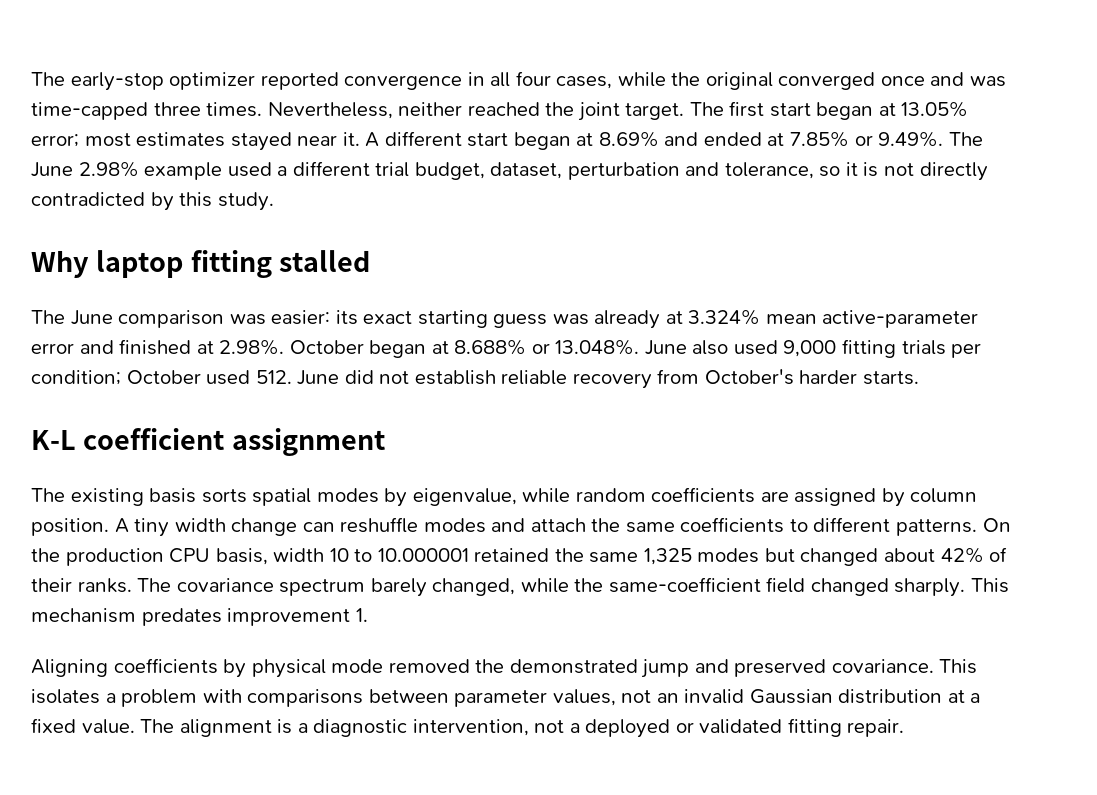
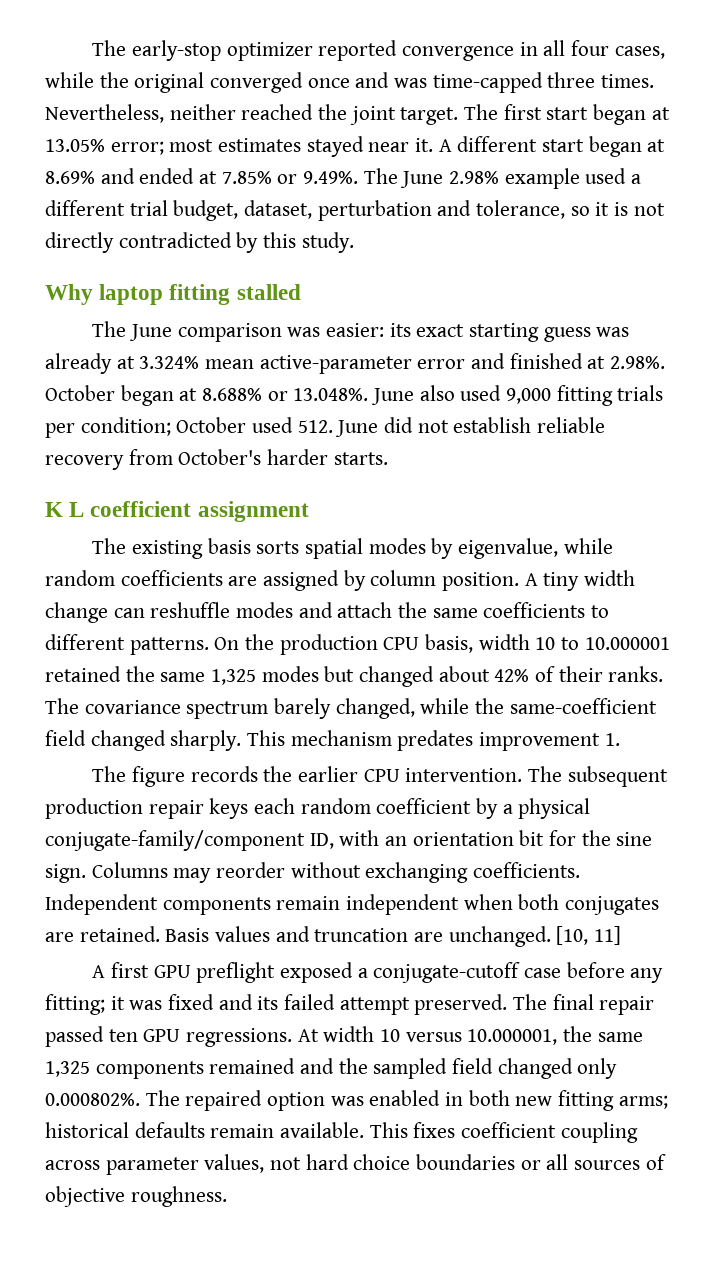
- K-L coefficient assignment
+ K L coefficient assignment
- Aligning coefficients by physical mode removed the demonstrated jump and preserved covariance. This isolates a problem with comparisons between parameter values, not an invalid Gaussian distribution at a fixed value. The alignment is a diagnostic intervention, not a deployed or validated fitting repair.
+ The figure records the earlier CPU intervention. The subsequent production repair keys each random coefficient by a physical conjugate-family/component ID, with an orientation bit for the sine sign. Columns may reorder without exchanging coefficients. Independent components remain independent when both conjugates are retained. Basis values and truncation are unchanged. [10, 11]
+ A first GPU preflight exposed a conjugate-cutoff case before any fitting; it was fixed and its failed attempt preserved. The final repair passed ten GPU regressions. At width 10 versus 10.000001, the same 1,325 components remained and the sampled field changed only 0.000802%. The repaired option was enabled in both new fitting arms; historical defaults remain available. This fixes coefficient coupling across parameter values, not hard choice boundaries or all sources of objective roughness.

